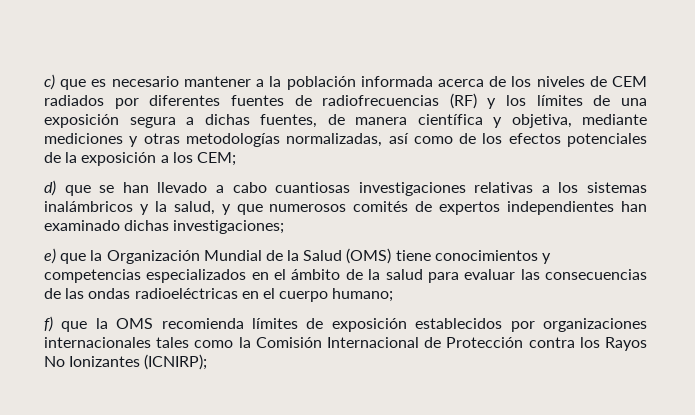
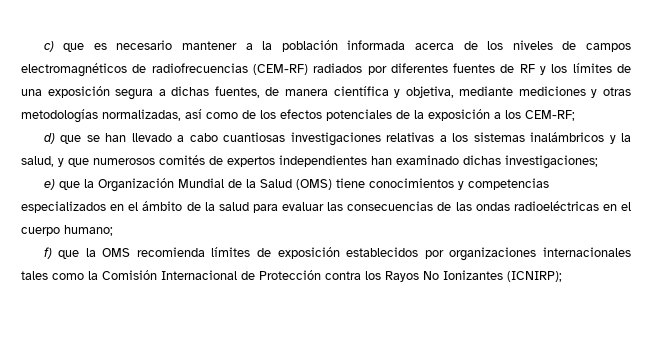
- c) que es necesario mantener a la población informada acerca de los niveles de CEM radiados por diferentes fuentes de radiofrecuencias (RF) y los límites de una exposición segura a dichas fuentes, de manera científica y objetiva, mediante mediciones y otras metodologías normalizadas, así como de los efectos potenciales de la exposición a los CEM;
+ c) que es necesario mantener a la población informada acerca de los niveles de campos electromagnéticos de radiofrecuencias (CEM-RF) radiados por diferentes fuentes de RF y los límites de una exposición segura a dichas fuentes, de manera científica y objetiva, mediante mediciones y otras metodologías normalizadas, así como de los efectos potenciales de la exposición a los CEM-RF;

